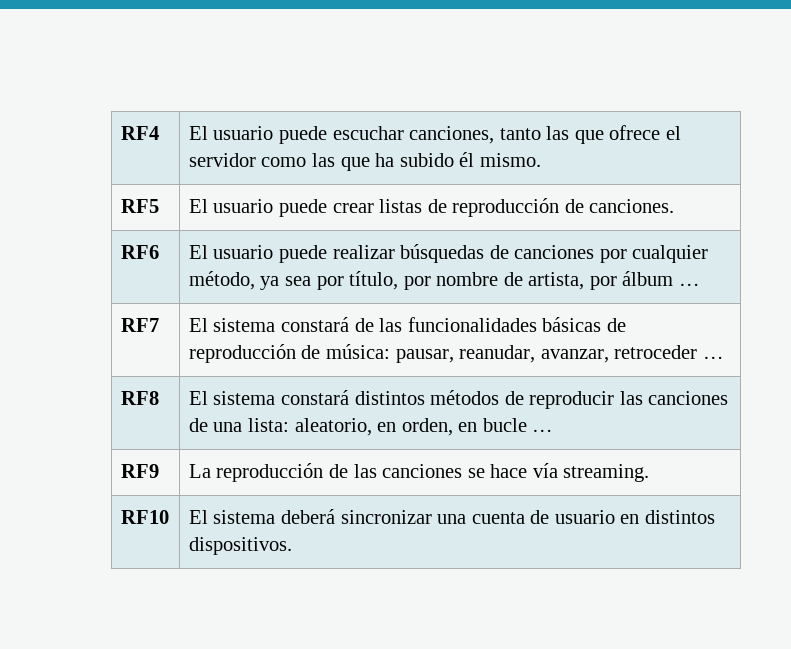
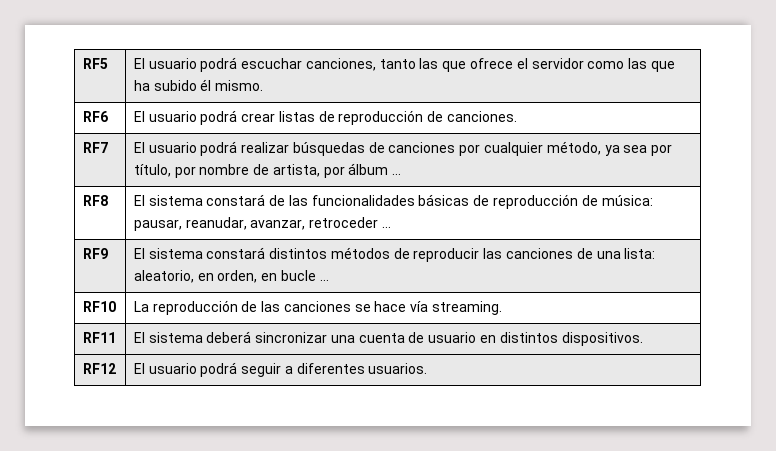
- RF4 | El usuario puede escuchar canciones, tanto las que ofrece el servidor como las que ha subido él mismo.
+ RF5 | El usuario podrá escuchar canciones, tanto las que ofrece el servidor como las que ha subido él mismo.
- RF5 | El usuario puede crear listas de reproducción de canciones.
+ RF6 | El usuario podrá crear listas de reproducción de canciones.
- RF6 | El usuario puede realizar búsquedas de canciones por cualquier método, ya sea por título, por nombre de artista, por álbum …
+ RF7 | El usuario podrá realizar búsquedas de canciones por cualquier método, ya sea por título, por nombre de artista, por álbum …
- RF7 | El sistema constará de las funcionalidades básicas de reproducción de música: pausar, reanudar, avanzar, retroceder …
+ RF8 | El sistema constará de las funcionalidades básicas de reproducción de música: pausar, reanudar, avanzar, retroceder …
- RF8 | El sistema constará distintos métodos de reproducir las canciones de una lista: aleatorio, en orden, en bucle …
+ RF9 | El sistema constará distintos métodos de reproducir las canciones de una lista: aleatorio, en orden, en bucle …
- RF9 | La reproducción de las canciones se hace vía streaming.
+ RF10 | La reproducción de las canciones se hace vía streaming.
- RF10 | El sistema deberá sincronizar una cuenta de usuario en distintos dispositivos.
+ RF11 | El sistema deberá sincronizar una cuenta de usuario en distintos dispositivos.
+ RF12 | El usuario podrá seguir a diferentes usuarios.

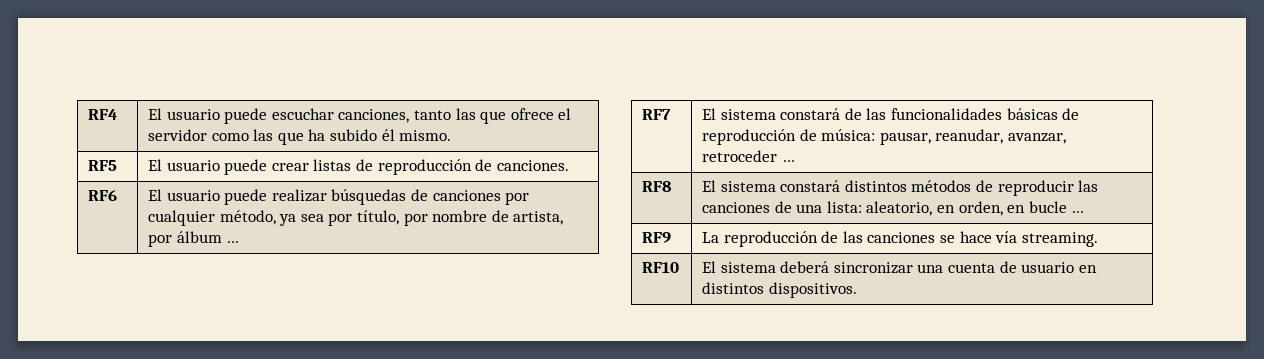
- RF5 | El usuario podrá escuchar canciones, tanto las que ofrece el servidor como las que ha subido él mismo.
+ RF4 | El usuario puede escuchar canciones, tanto las que ofrece el servidor como las que ha subido él mismo.
- RF6 | El usuario podrá crear listas de reproducción de canciones.
+ RF5 | El usuario puede crear listas de reproducción de canciones.
- RF7 | El usuario podrá realizar búsquedas de canciones por cualquier método, ya sea por título, por nombre de artista, por álbum …
+ RF6 | El usuario puede realizar búsquedas de canciones por cualquier método, ya sea por título, por nombre de artista, por álbum …
- RF8 | El sistema constará de las funcionalidades básicas de reproducción de música: pausar, reanudar, avanzar, retroceder …
+ RF7 | El sistema constará de las funcionalidades básicas de reproducción de música: pausar, reanudar, avanzar, retroceder …
- RF9 | El sistema constará distintos métodos de reproducir las canciones de una lista: aleatorio, en orden, en bucle …
+ RF8 | El sistema constará distintos métodos de reproducir las canciones de una lista: aleatorio, en orden, en bucle …
- RF10 | La reproducción de las canciones se hace vía streaming.
+ RF9 | La reproducción de las canciones se hace vía streaming.
- RF11 | El sistema deberá sincronizar una cuenta de usuario en distintos dispositivos.
+ RF10 | El sistema deberá sincronizar una cuenta de usuario en distintos dispositivos.
- RF12 | El usuario podrá seguir a diferentes usuarios.

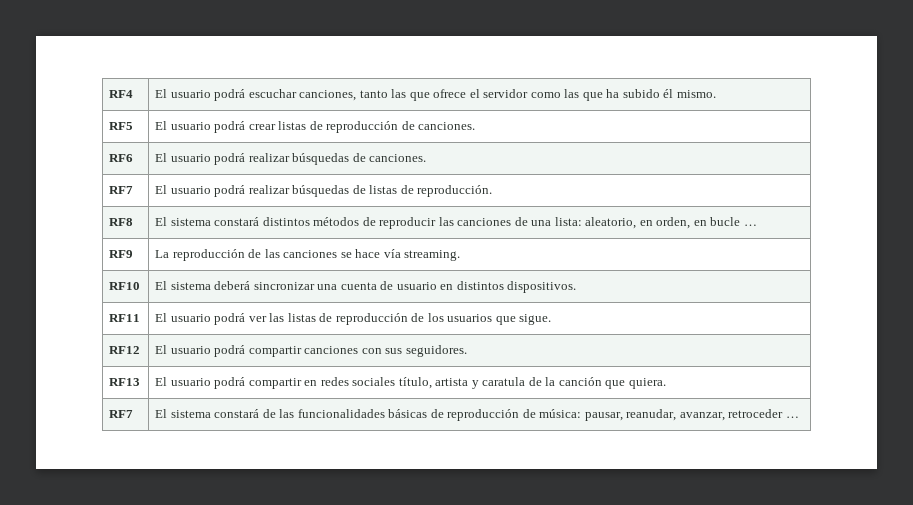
- RF4 | El usuario puede escuchar canciones, tanto las que ofrece el servidor como las que ha subido él mismo.
+ RF4 | El usuario podrá escuchar canciones, tanto las que ofrece el servidor como las que ha subido él mismo.
- RF5 | El usuario puede crear listas de reproducción de canciones.
+ RF5 | El usuario podrá crear listas de reproducción de canciones.
- RF6 | El usuario puede realizar búsquedas de canciones por cualquier método, ya sea por título, por nombre de artista, por álbum …
- RF7 | El sistema constará de las funcionalidades básicas de reproducción de música: pausar, reanudar, avanzar, retroceder …
+ RF6 | El usuario podrá realizar búsquedas de canciones.
+ RF7 | El usuario podrá realizar búsquedas de listas de reproducción.
+ RF11 | El usuario podrá ver las listas de reproducción de los usuarios que sigue.
+ RF12 | El usuario podrá compartir canciones con sus seguidores.
+ RF13 | El usuario podrá compartir en redes sociales título, artista y caratula de la canción que quiera.
+ RF7 | El sistema constará de las funcionalidades básicas de reproducción de música: pausar, reanudar, avanzar, retroceder …

